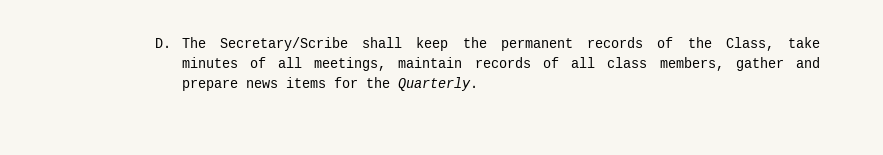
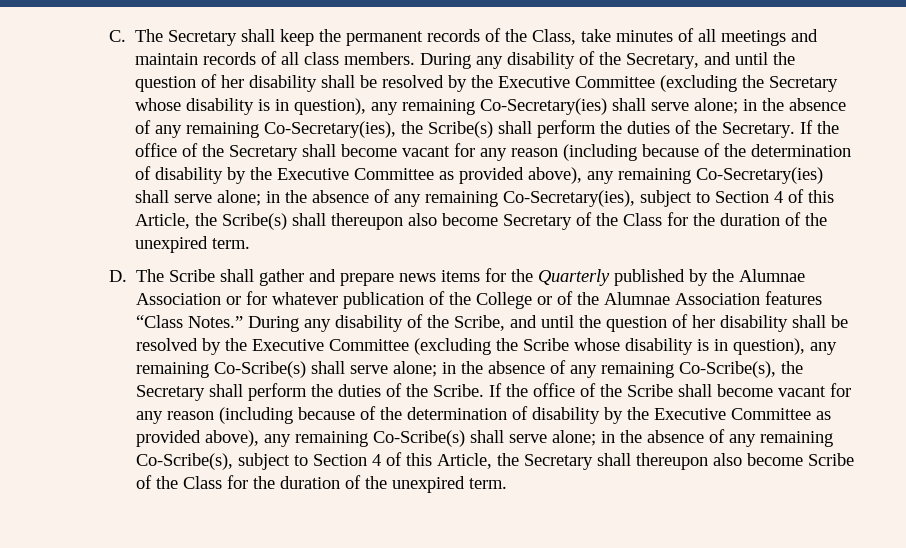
- D. The Secretary/Scribe shall keep the permanent records of the Class, take minutes of all meetings, maintain records of all class members, gather and prepare news items for the Quarterly.
+ C. The Secretary shall keep the permanent records of the Class, take minutes of all meetings and maintain records of all class members. During any disability of the Secretary, and until the question of her disability shall be resolved by the Executive Committee (excluding the Secretary whose disability is in question), any remaining Co-Secretary(ies) shall serve alone; in the absence of any remaining Co-Secretary(ies), the Scribe(s) shall perform the duties of the Secretary. If the office of the Secretary shall become vacant for any reason (including because of the determination of disability by the Executive Committee as provided above), any remaining Co-Secretary(ies) shall serve alone; in the absence of any remaining Co-Secretary(ies), subject to Section 4 of this Article, the Scribe(s) shall thereupon also become Secretary of the Class for the duration of the unexpired term.
+ D. The Scribe shall gather and prepare news items for the Quarterly published by the Alumnae Association or for whatever publication of the College or of the Alumnae Association features “Class Notes.” During any disability of the Scribe, and until the question of her disability shall be resolved by the Executive Committee (excluding the Scribe whose disability is in question), any remaining Co-Scribe(s) shall serve alone; in the absence of any remaining Co-Scribe(s), the Secretary shall perform the duties of the Scribe. If the office of the Scribe shall become vacant for any reason (including because of the determination of disability by the Executive Committee as provided above), any remaining Co-Scribe(s) shall serve alone; in the absence of any remaining Co-Scribe(s), subject to Section 4 of this Article, the Secretary shall thereupon also become Scribe of the Class for the duration of the unexpired term.

